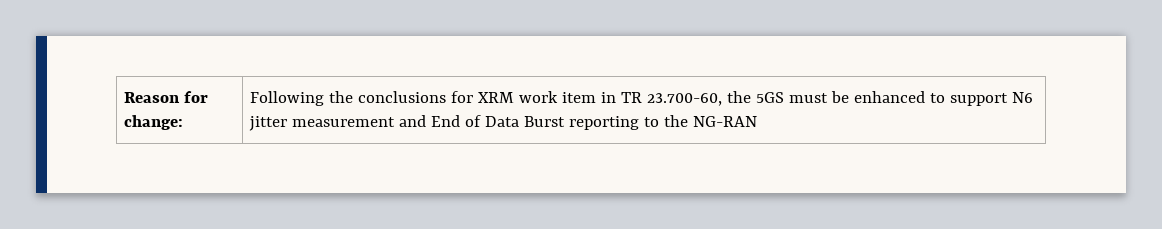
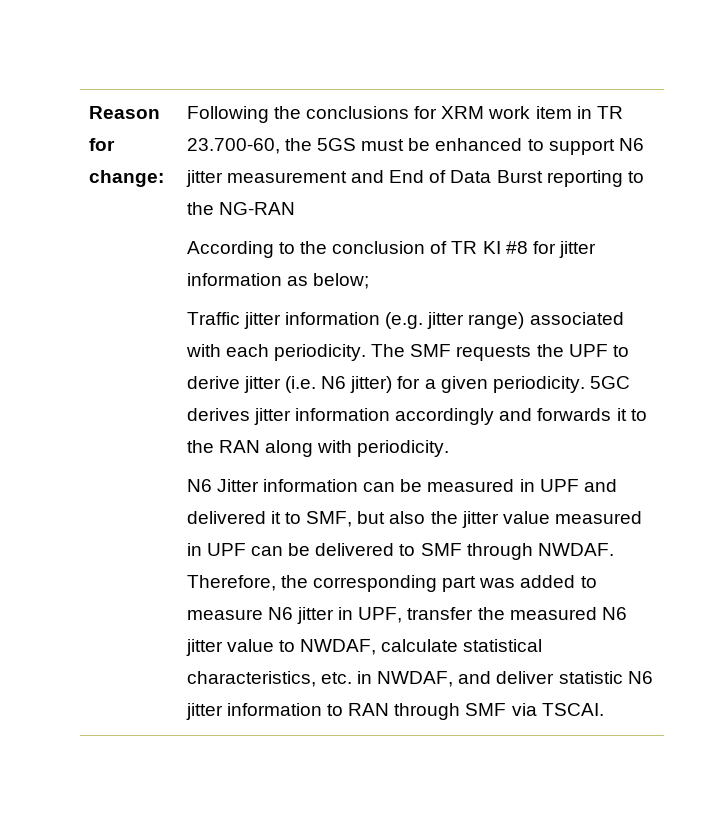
+ According to the conclusion of TR KI #8 for jitter information as below;
+ Traffic jitter information (e.g. jitter range) associated with each periodicity. The SMF requests the UPF to derive jitter (i.e. N6 jitter) for a given periodicity. 5GC derives jitter information accordingly and forwards it to the RAN along with periodicity.
+ N6 Jitter information can be measured in UPF and delivered it to SMF, but also the jitter value measured in UPF can be delivered to SMF through NWDAF. Therefore, the corresponding part was added to measure N6 jitter in UPF, transfer the measured N6 jitter value to NWDAF, calculate statistical characteristics, etc. in NWDAF, and deliver statistic N6 jitter information to RAN through SMF via TSCAI.

